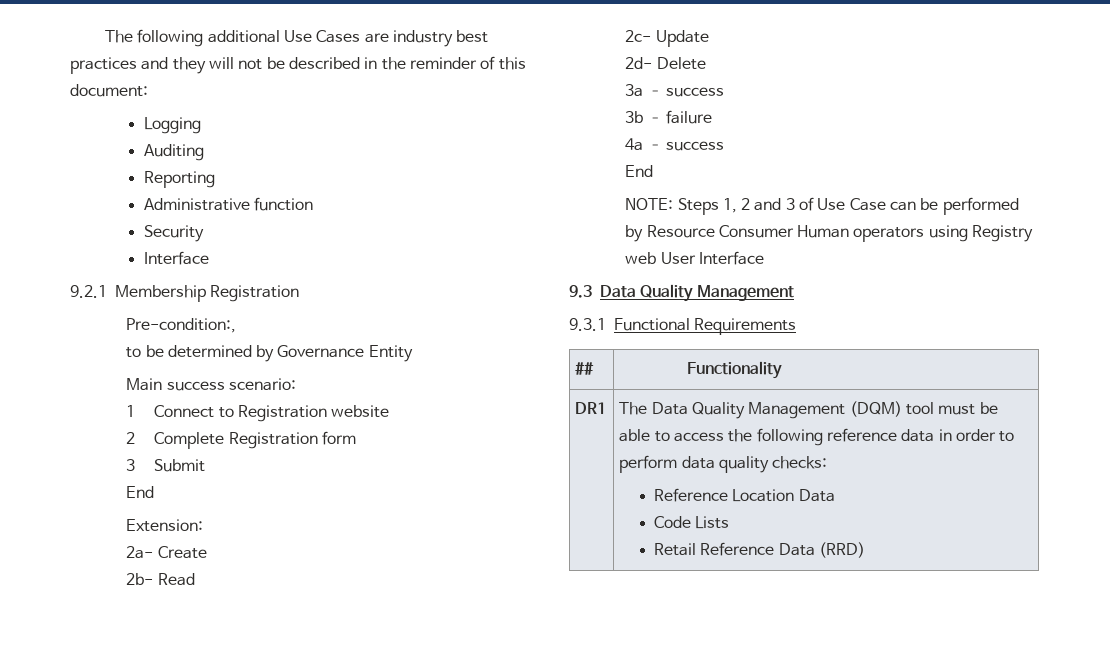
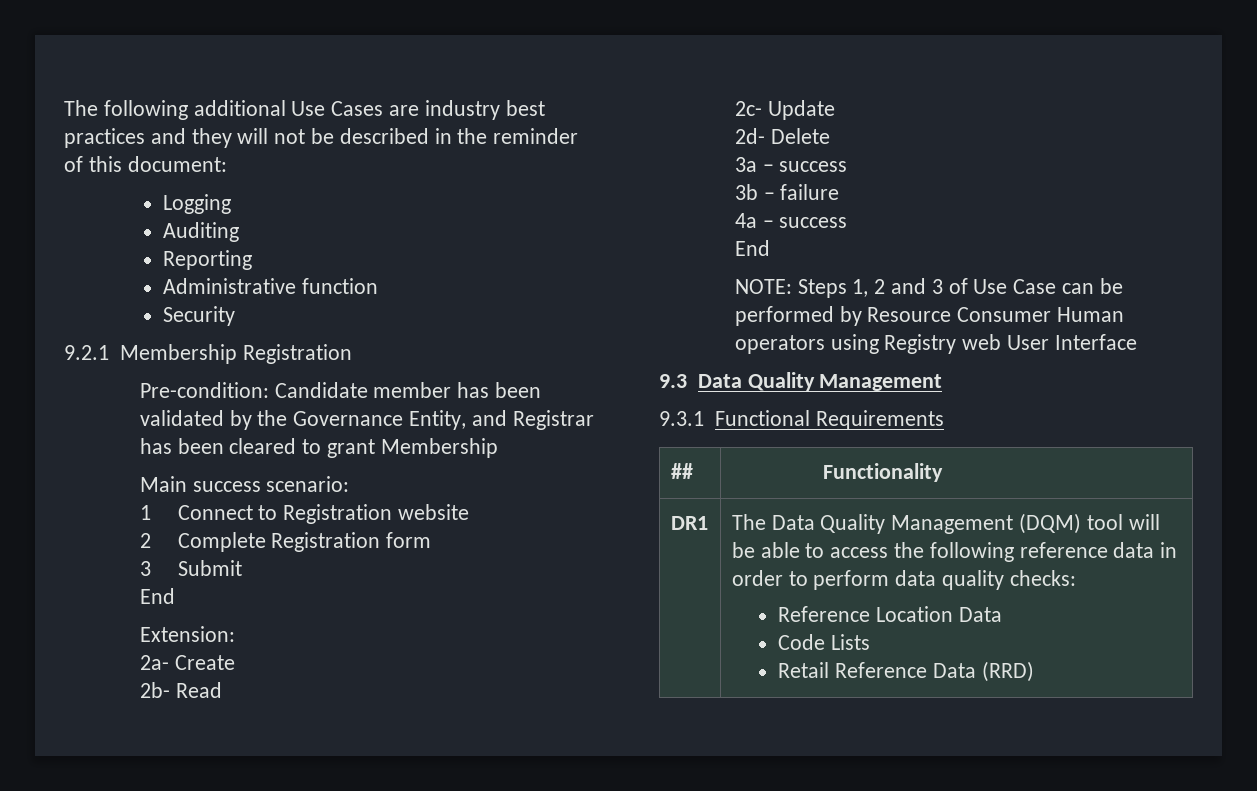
  Security
- Interface
- Pre-condition:,
- to be determined by Governance Entity
+ Pre-condition: Candidate member has been validated by the Governance Entity, and Registrar has been cleared to grant Membership
- DR1 | The Data Quality Management (DQM) tool must be able to access the following reference data in order to perform data quality checks:
+ DR1 | The Data Quality Management (DQM) tool will be able to access the following reference data in order to perform data quality checks:

